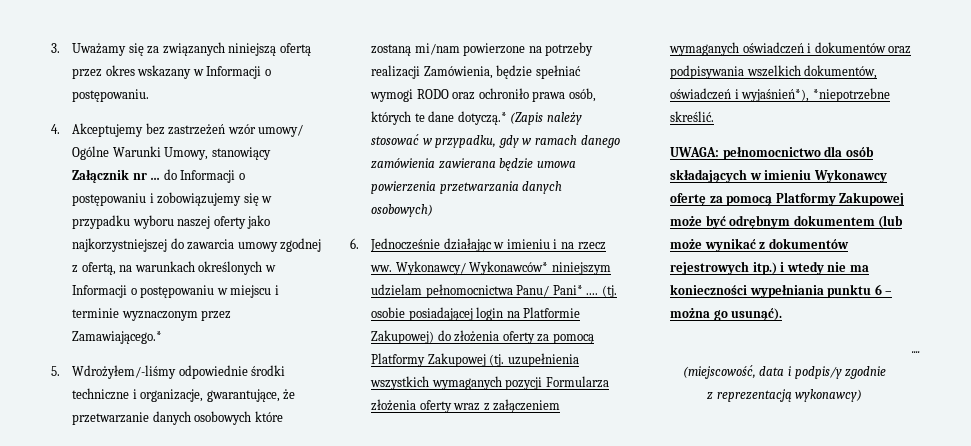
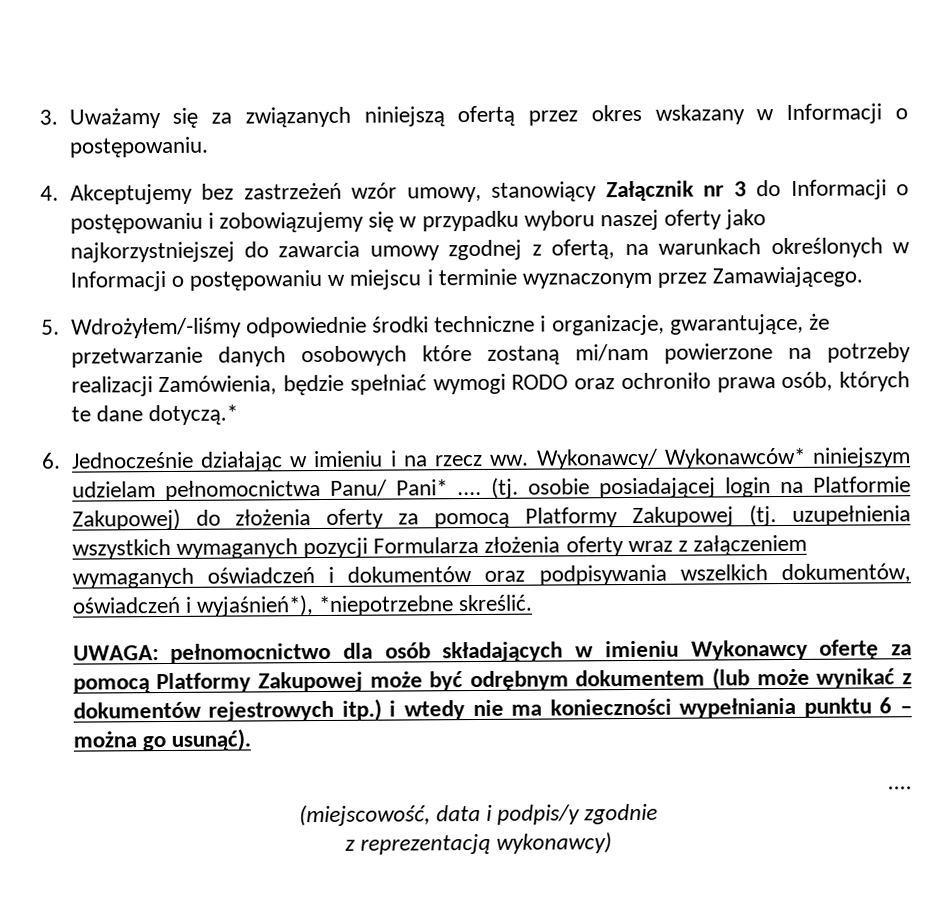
- 4. Akceptujemy bez zastrzeżeń wzór umowy/ Ogólne Warunki Umowy, stanowiący Załącznik nr … do Informacji o postępowaniu i zobowiązujemy się w przypadku wyboru naszej oferty jako najkorzystniejszej do zawarcia umowy zgodnej z ofertą, na warunkach określonych w Informacji o postępowaniu w miejscu i terminie wyznaczonym przez Zamawiającego.*
+ 4. Akceptujemy bez zastrzeżeń wzór umowy, stanowiący Załącznik nr 3 do Informacji o postępowaniu i zobowiązujemy się w przypadku wyboru naszej oferty jako najkorzystniejszej do zawarcia umowy zgodnej z ofertą, na warunkach określonych w Informacji o postępowaniu w miejscu i terminie wyznaczonym przez Zamawiającego.
- 5. Wdrożyłem/-liśmy odpowiednie środki techniczne i organizacje, gwarantujące, że przetwarzanie danych osobowych które zostaną mi/nam powierzone na potrzeby realizacji Zamówienia, będzie spełniać wymogi RODO oraz ochroniło prawa osób, których te dane dotyczą.* (Zapis należy stosować w przypadku, gdy w ramach danego zamówienia zawierana będzie umowa powierzenia przetwarzania danych osobowych)
+ 5. Wdrożyłem/-liśmy odpowiednie środki techniczne i organizacje, gwarantujące, że przetwarzanie danych osobowych które zostaną mi/nam powierzone na potrzeby realizacji Zamówienia, będzie spełniać wymogi RODO oraz ochroniło prawa osób, których te dane dotyczą.*

